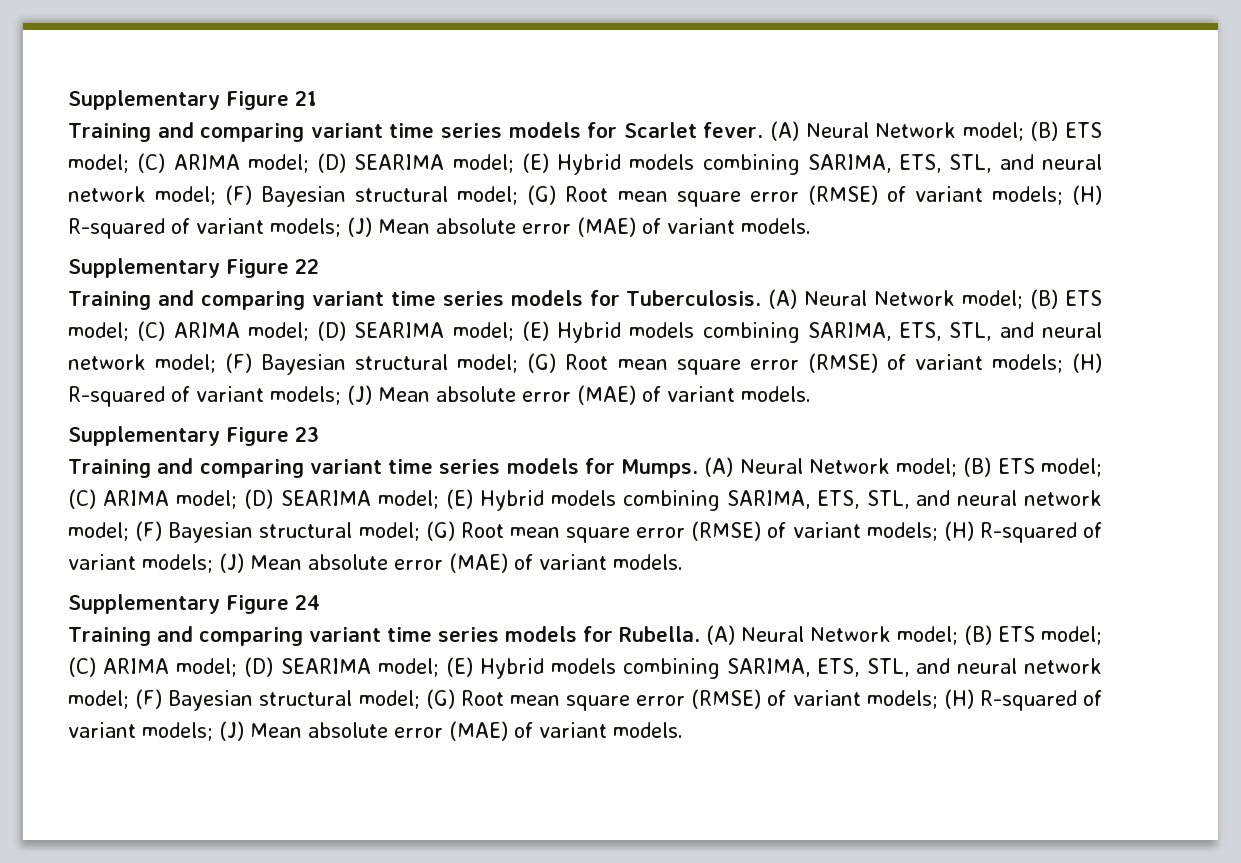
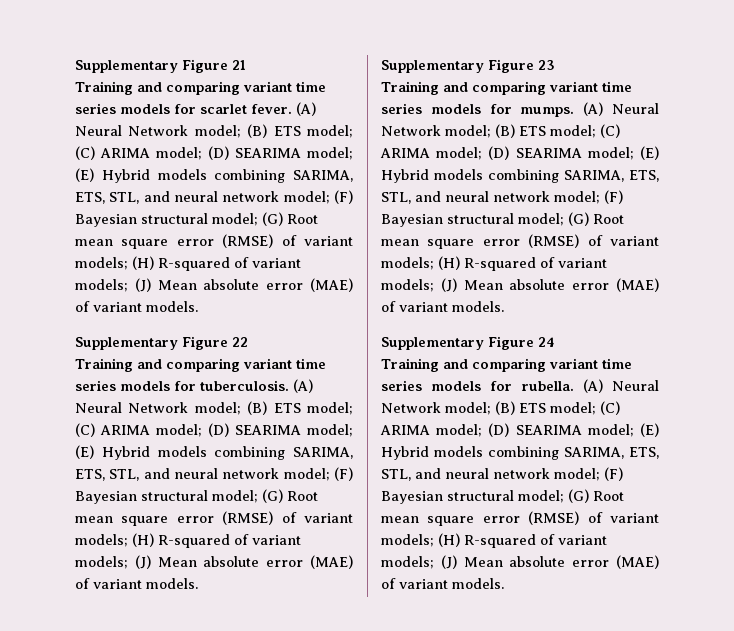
- Training and comparing variant time series models for Scarlet fever.
+ Training and comparing variant time series models for scarlet fever.
- Training and comparing variant time series models for Tuberculosis.
+ Training and comparing variant time series models for tuberculosis.
- Training and comparing variant time series models for Mumps.
+ Training and comparing variant time series models for mumps.
- Training and comparing variant time series models for Rubella.
+ Training and comparing variant time series models for rubella.

